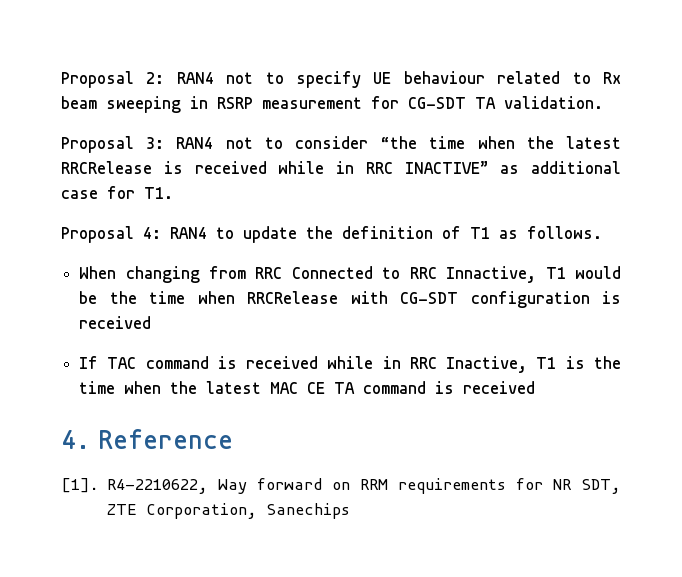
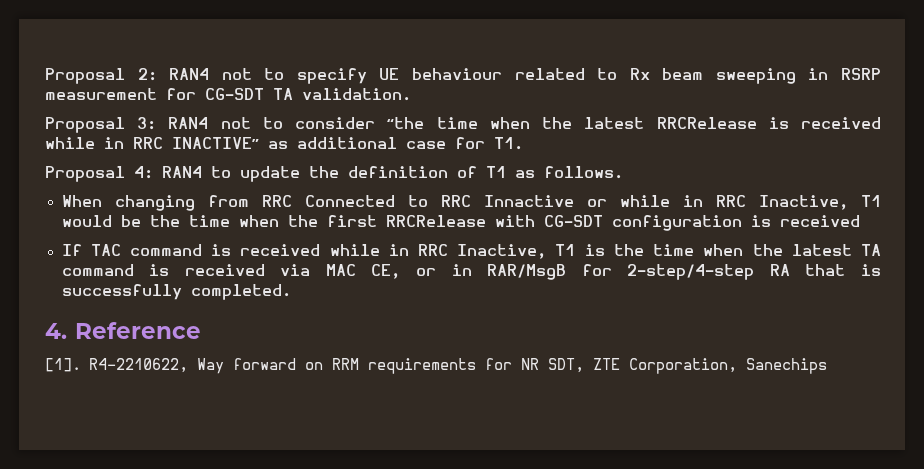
- When changing from RRC Connected to RRC Innactive, T1 would be the time when RRCRelease with CG-SDT configuration is received
+ When changing from RRC Connected to RRC Innactive or while in RRC Inactive, T1 would be the time when the first RRCRelease with CG-SDT configuration is received
- If TAC command is received while in RRC Inactive, T1 is the time when the latest MAC CE TA command is received
+ If TAC command is received while in RRC Inactive, T1 is the time when the latest TA command is received via MAC CE, or in RAR/MsgB for 2-step/4-step RA that is successfully completed.

